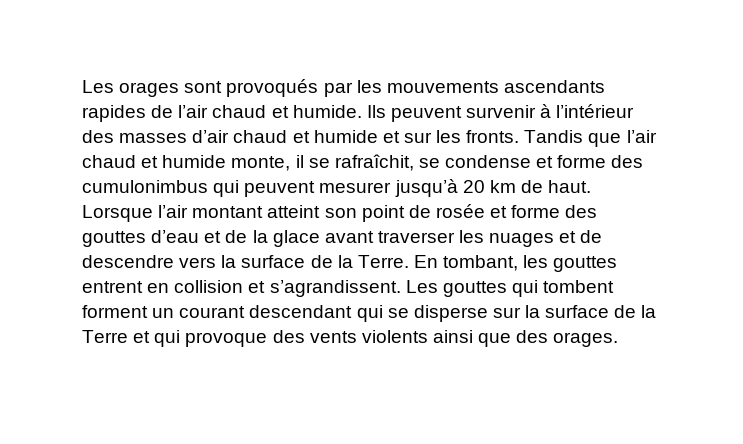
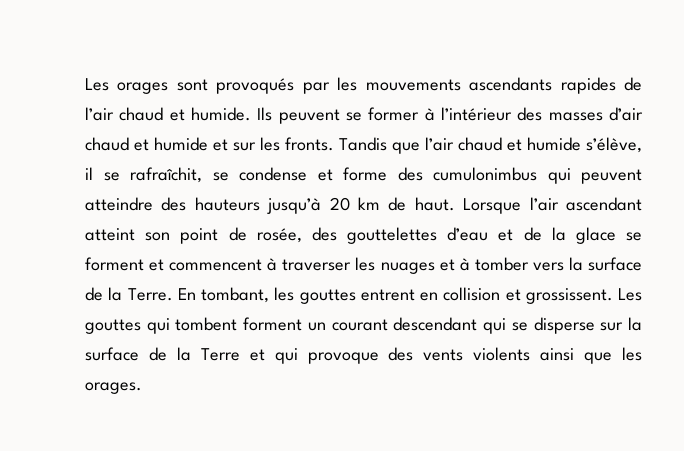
- Ils peuvent survenir à l’intérieur des masses d’air chaud et humide et sur les fronts.
+ Ils peuvent se former à l’intérieur des masses d’air chaud et humide et sur les fronts.
- Tandis que l’air chaud et humide monte, il se rafraîchit, se condense et forme des cumulonimbus qui peuvent mesurer jusqu’à 20 km de haut.
+ Tandis que l’air chaud et humide s’élève, il se rafraîchit, se condense et forme des cumulonimbus qui peuvent atteindre des hauteurs jusqu’à 20 km de haut.
- Lorsque l’air montant atteint son point de rosée et forme des gouttes d’eau et de la glace avant traverser les nuages et de descendre vers la surface de la Terre.
+ Lorsque l’air ascendant atteint son point de rosée, des gouttelettes d’eau et de la glace se forment et commencent à traverser les nuages et à tomber vers la surface de la Terre.
- En tombant, les gouttes entrent en collision et s’agrandissent.
+ En tombant, les gouttes entrent en collision et grossissent.
- Les gouttes qui tombent forment un courant descendant qui se disperse sur la surface de la Terre et qui provoque des vents violents ainsi que des orages.
+ Les gouttes qui tombent forment un courant descendant qui se disperse sur la surface de la Terre et qui provoque des vents violents ainsi que les orages.

